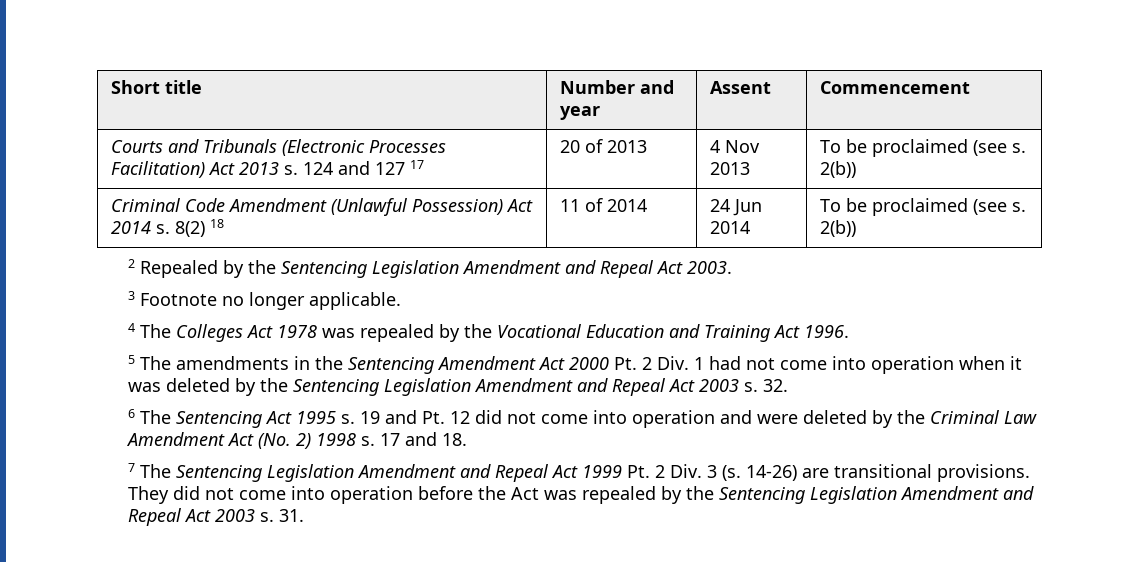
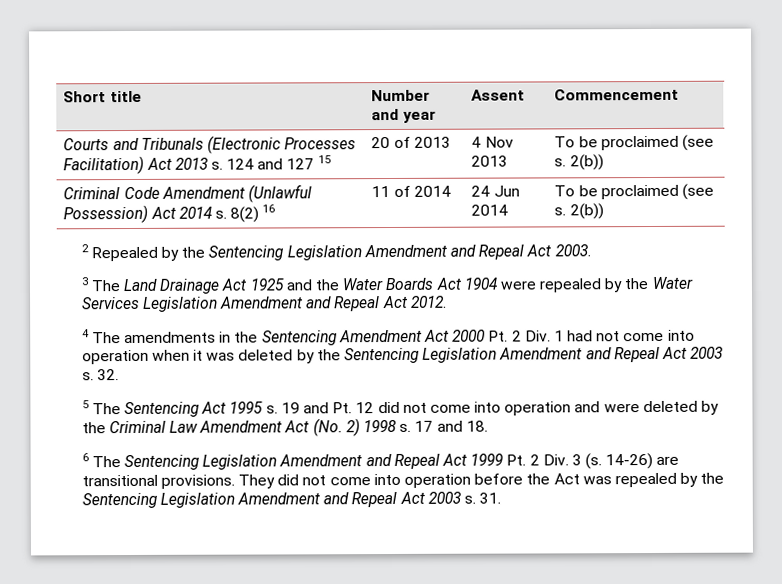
- Courts and Tribunals (Electronic Processes Facilitation) Act 2013 s. 124 and 127 17 | 20 of 2013 | 4 Nov 2013 | To be proclaimed (see s. 2(b))
+ Courts and Tribunals (Electronic Processes Facilitation) Act 2013 s. 124 and 127 15 | 20 of 2013 | 4 Nov 2013 | To be proclaimed (see s. 2(b))
- Criminal Code Amendment (Unlawful Possession) Act 2014 s. 8(2) 18 | 11 of 2014 | 24 Jun 2014 | To be proclaimed (see s. 2(b))
+ Criminal Code Amendment (Unlawful Possession) Act 2014 s. 8(2) 16 | 11 of 2014 | 24 Jun 2014 | To be proclaimed (see s. 2(b))
- 3 Footnote no longer applicable.
- 4 The Colleges Act 1978 was repealed by the Vocational Education and Training Act 1996.
- 5 The amendments in the Sentencing Amendment Act 2000 Pt. 2 Div. 1 had not come into operation when it was deleted by the Sentencing Legislation Amendment and Repeal Act 2003 s.
+ 3 The Land Drainage Act 1925 and the Water Boards Act 1904 were repealed by the Water Services Legislation Amendment and Repeal Act 2012.
+ 4 The amendments in the Sentencing Amendment Act 2000 Pt. 2 Div. 1 had not come into operation when it was deleted by the Sentencing Legislation Amendment and Repeal Act 2003 s.
- 6 The Sentencing Act 1995 s.
+ 5 The Sentencing Act 1995 s.
- 7 The Sentencing Legislation Amendment and Repeal Act 1999 Pt. 2 Div. 3 (s.
+ 6 The Sentencing Legislation Amendment and Repeal Act 1999 Pt. 2 Div. 3 (s.

